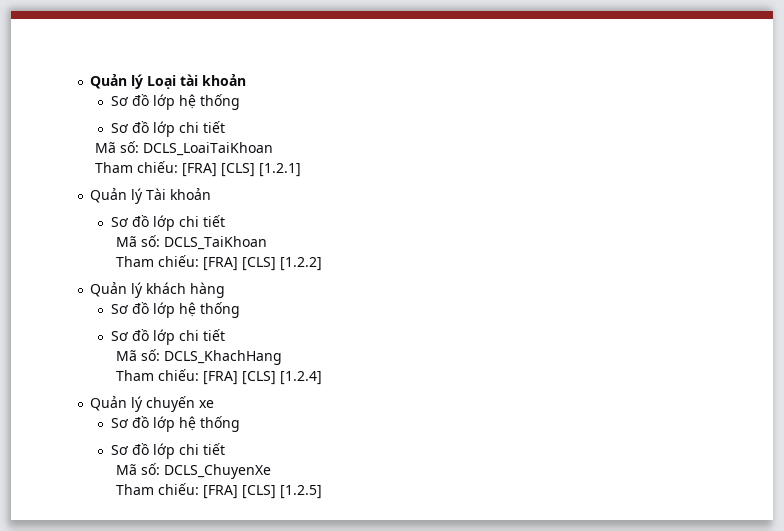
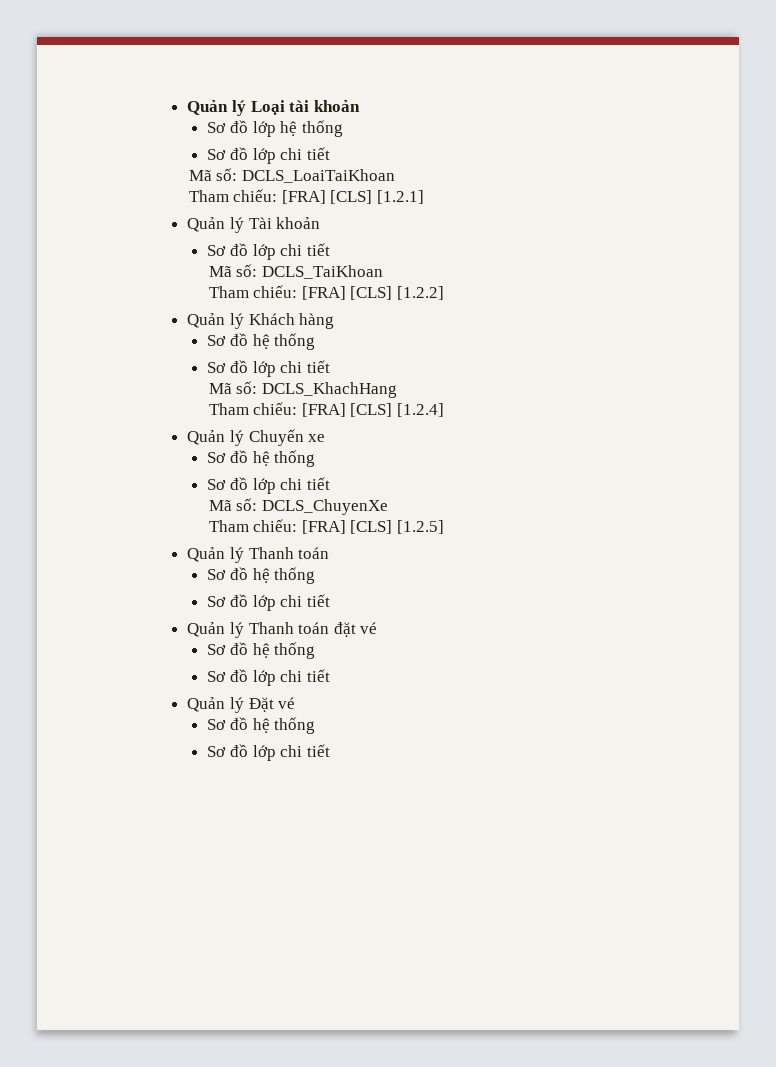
- Quản lý khách hàng
- Sơ đồ lớp hệ thống
+ Quản lý Khách hàng
+ Sơ đồ hệ thống
- Quản lý chuyến xe
- Sơ đồ lớp hệ thống
+ Quản lý Chuyến xe
+ Sơ đồ hệ thống
  Tham chiếu: [FRA] [CLS] [1.2.5]
+ Quản lý Thanh toán
+ Sơ đồ hệ thống
+ Sơ đồ lớp chi tiết
+ Quản lý Thanh toán đặt vé
+ Sơ đồ hệ thống
+ Sơ đồ lớp chi tiết
+ Quản lý Đặt vé
+ Sơ đồ hệ thống
+ Sơ đồ lớp chi tiết

